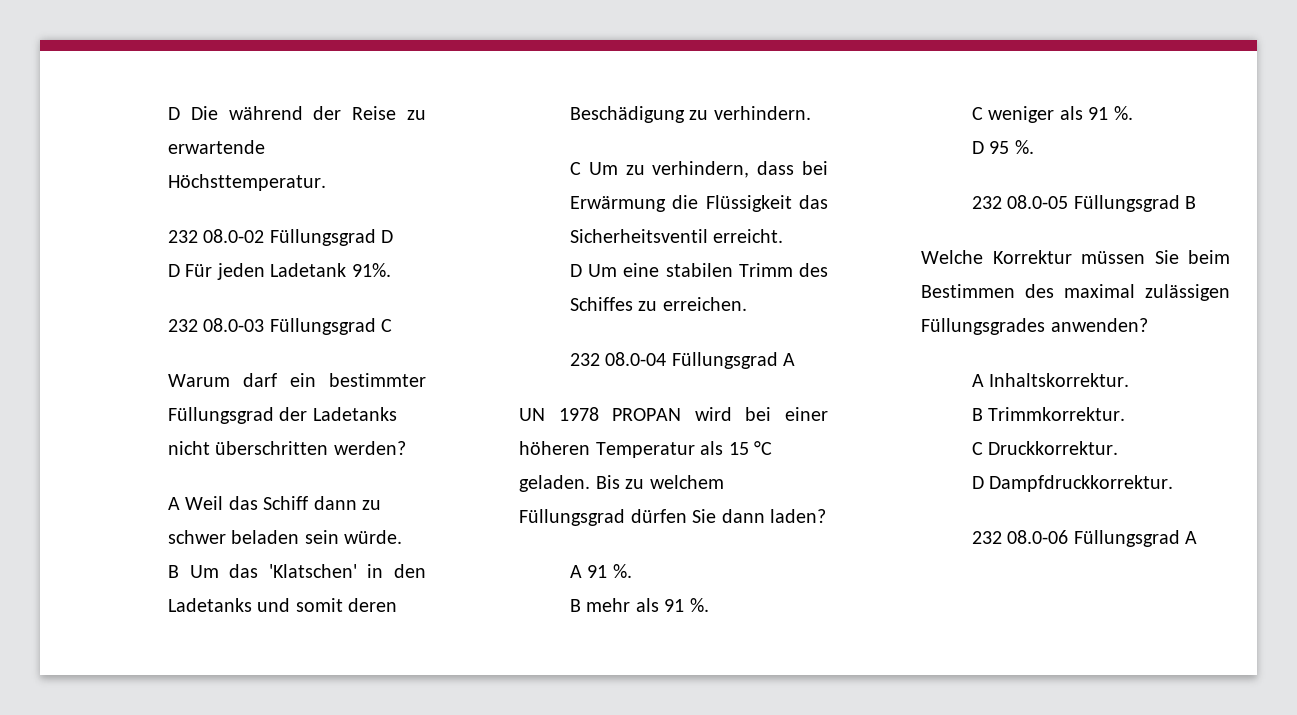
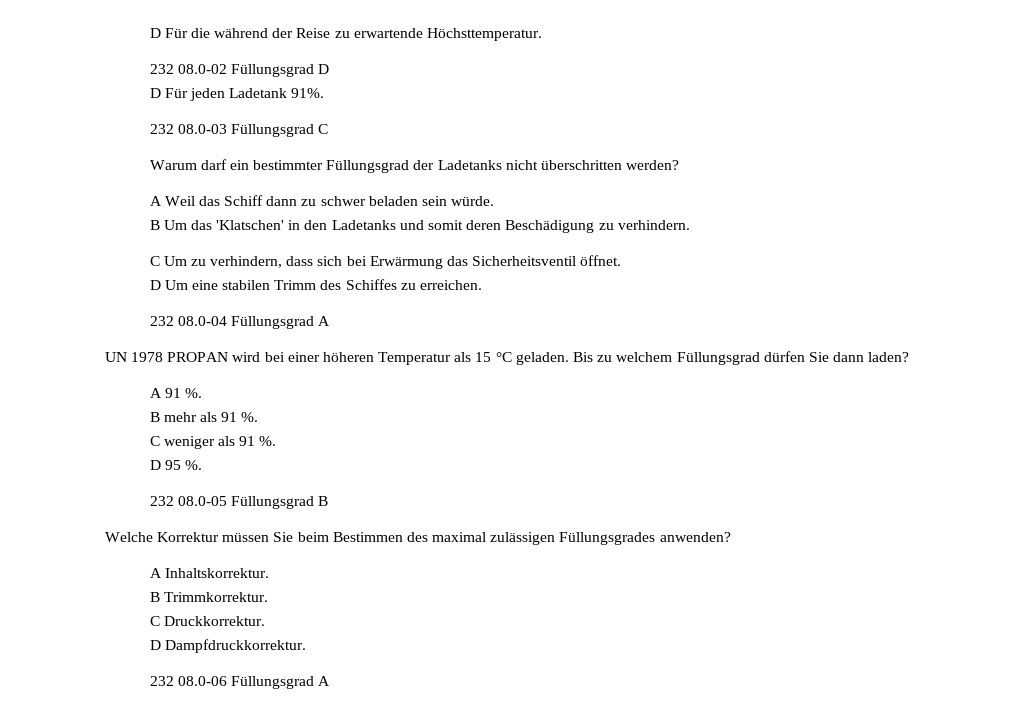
- D Die während der Reise zu erwartende Höchsttemperatur.
+ D Für die während der Reise zu erwartende Höchsttemperatur.
- C Um zu verhindern, dass bei Erwärmung die Flüssigkeit das Sicherheitsventil erreicht.
+ C Um zu verhindern, dass sich bei Erwärmung das Sicherheitsventil öffnet.

